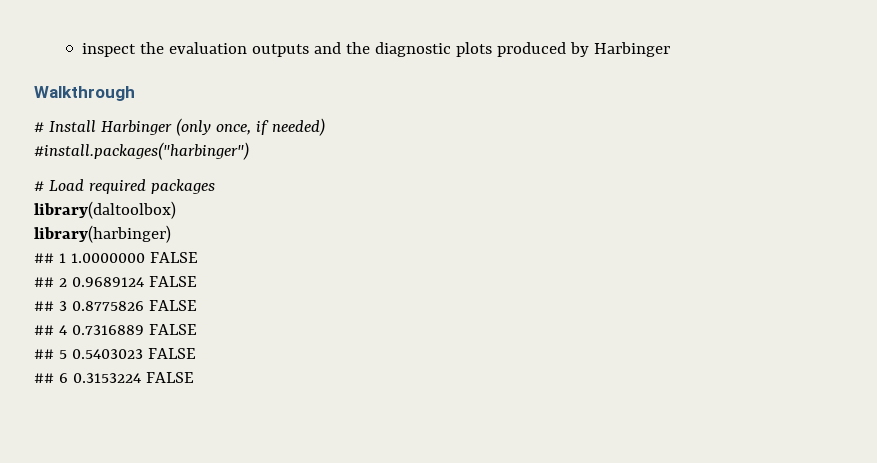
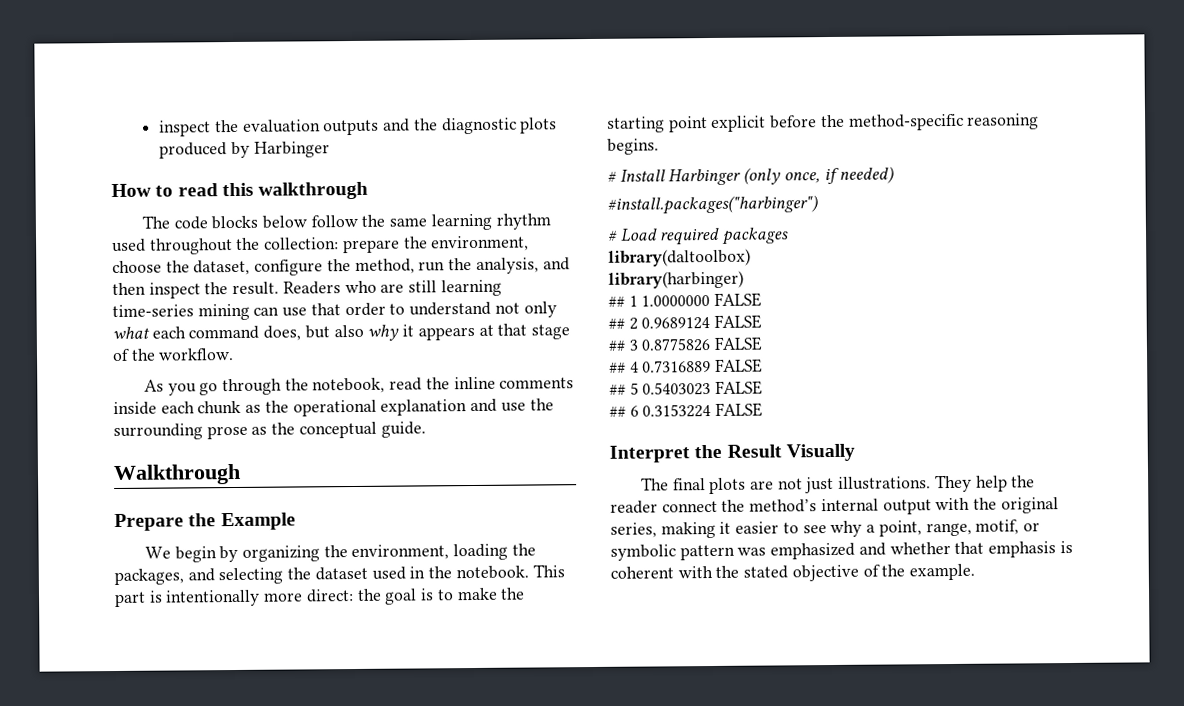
+ How to read this walkthrough
+ The code blocks below follow the same learning rhythm used throughout the collection: prepare the environment, choose the dataset, configure the method, run the analysis, and then inspect the result. Readers who are still learning time-series mining can use that order to understand not only what each command does, but also why it appears at that stage of the workflow.
+ As you go through the notebook, read the inline comments inside each chunk as the operational explanation and use the surrounding prose as the conceptual guide.
  Walkthrough
+ Prepare the Example
+ We begin by organizing the environment, loading the packages, and selecting the dataset used in the notebook. This part is intentionally more direct: the goal is to make the starting point explicit before the method-specific reasoning begins.
+ Interpret the Result Visually
+ The final plots are not just illustrations. They help the reader connect the method’s internal output with the original series, making it easier to see why a point, range, motif, or symbolic pattern was emphasized and whether that emphasis is coherent with the stated objective of the example.

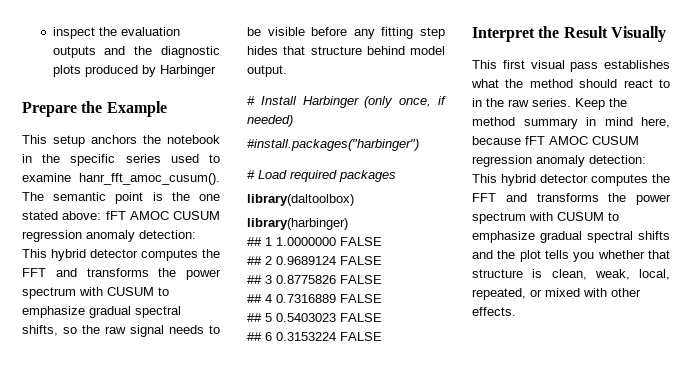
- How to read this walkthrough
- The code blocks below follow the same learning rhythm used throughout the collection: prepare the environment, choose the dataset, configure the method, run the analysis, and then inspect the result. Readers who are still learning time-series mining can use that order to understand not only what each command does, but also why it appears at that stage of the workflow.
- As you go through the notebook, read the inline comments inside each chunk as the operational explanation and use the surrounding prose as the conceptual guide.
- Walkthrough
  Prepare the Example
- We begin by organizing the environment, loading the packages, and selecting the dataset used in the notebook. This part is intentionally more direct: the goal is to make the starting point explicit before the method-specific reasoning begins.
+ This setup anchors the notebook in the specific series used to examine hanr_fft_amoc_cusum(). The semantic point is the one stated above: fFT AMOC CUSUM regression anomaly detection: This hybrid detector computes the FFT and transforms the power spectrum with CUSUM to emphasize gradual spectral shifts, so the raw signal needs to be visible before any fitting step hides that structure behind model output.
- The final plots are not just illustrations. They help the reader connect the method’s internal output with the original series, making it easier to see why a point, range, motif, or symbolic pattern was emphasized and whether that emphasis is coherent with the stated objective of the example.
+ This first visual pass establishes what the method should react to in the raw series. Keep the method summary in mind here, because fFT AMOC CUSUM regression anomaly detection: This hybrid detector computes the FFT and transforms the power spectrum with CUSUM to emphasize gradual spectral shifts and the plot tells you whether that structure is clean, weak, local, repeated, or mixed with other effects.

